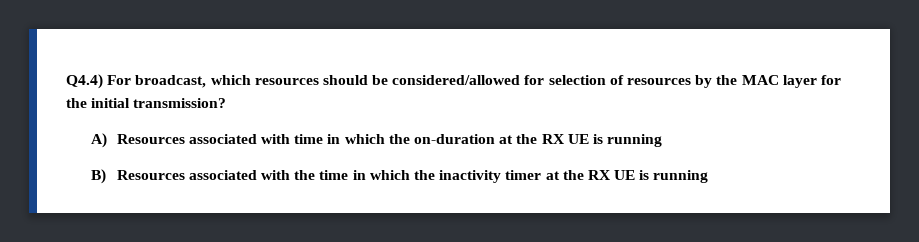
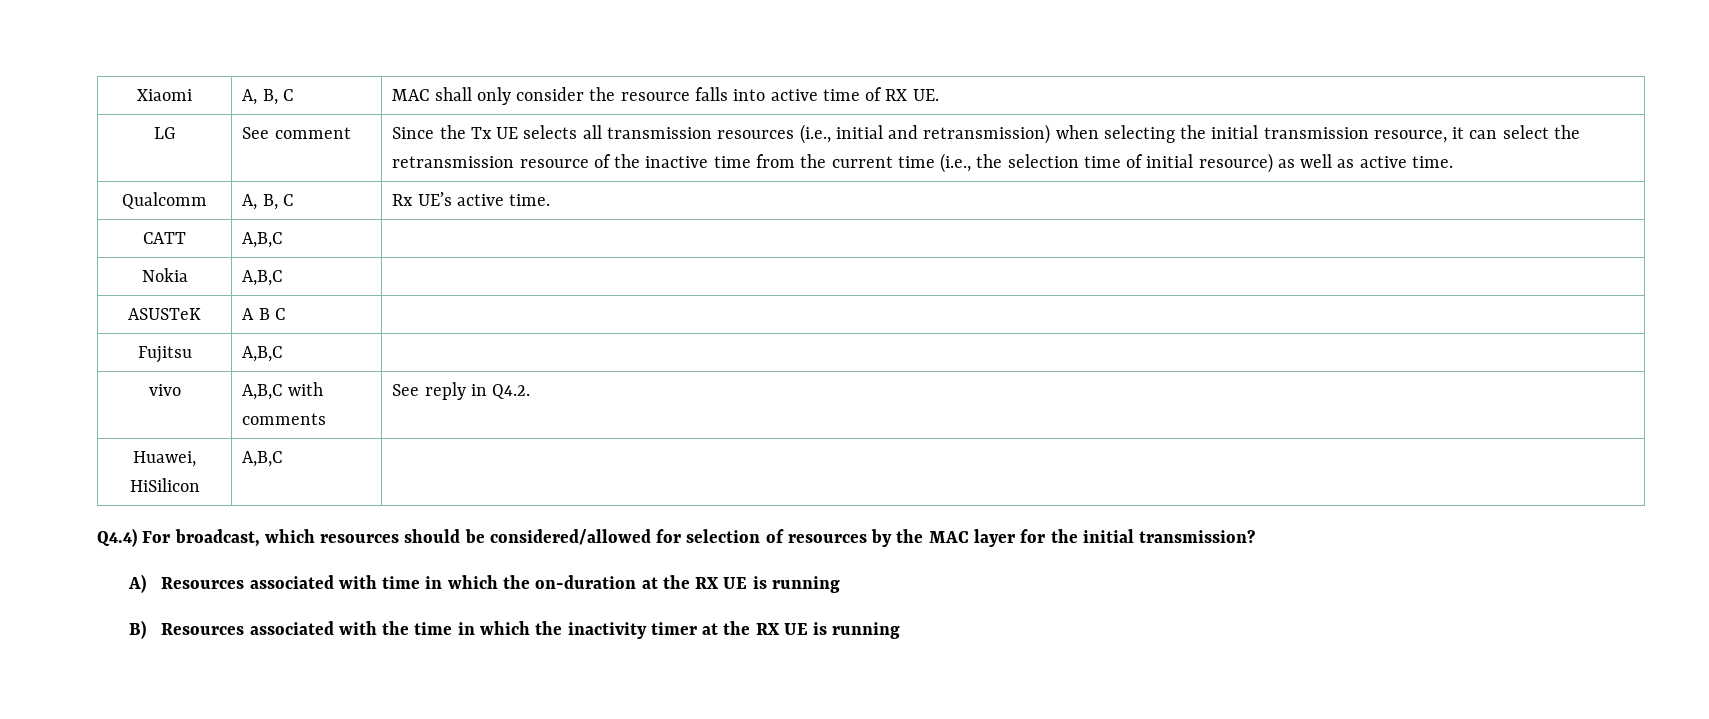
+ Xiaomi | A, B, C | MAC shall only consider the resource falls into active time of RX UE.
+ LG | See comment | Since the Tx UE selects all transmission resources (i.e., initial and retransmission) when selecting the initial transmission resource, it can select the retransmission resource of the inactive time from the current time (i.e., the selection time of initial resource) as well as active time.
+ Qualcomm | A, B, C | Rx UE’s active time.
+ CATT | A,B,C |
+ Nokia | A,B,C |
+ ASUSTeK | A B C |
+ Fujitsu | A,B,C |
+ vivo | A,B,C with comments | See reply in Q4.2.
+ Huawei, HiSilicon | A,B,C |

